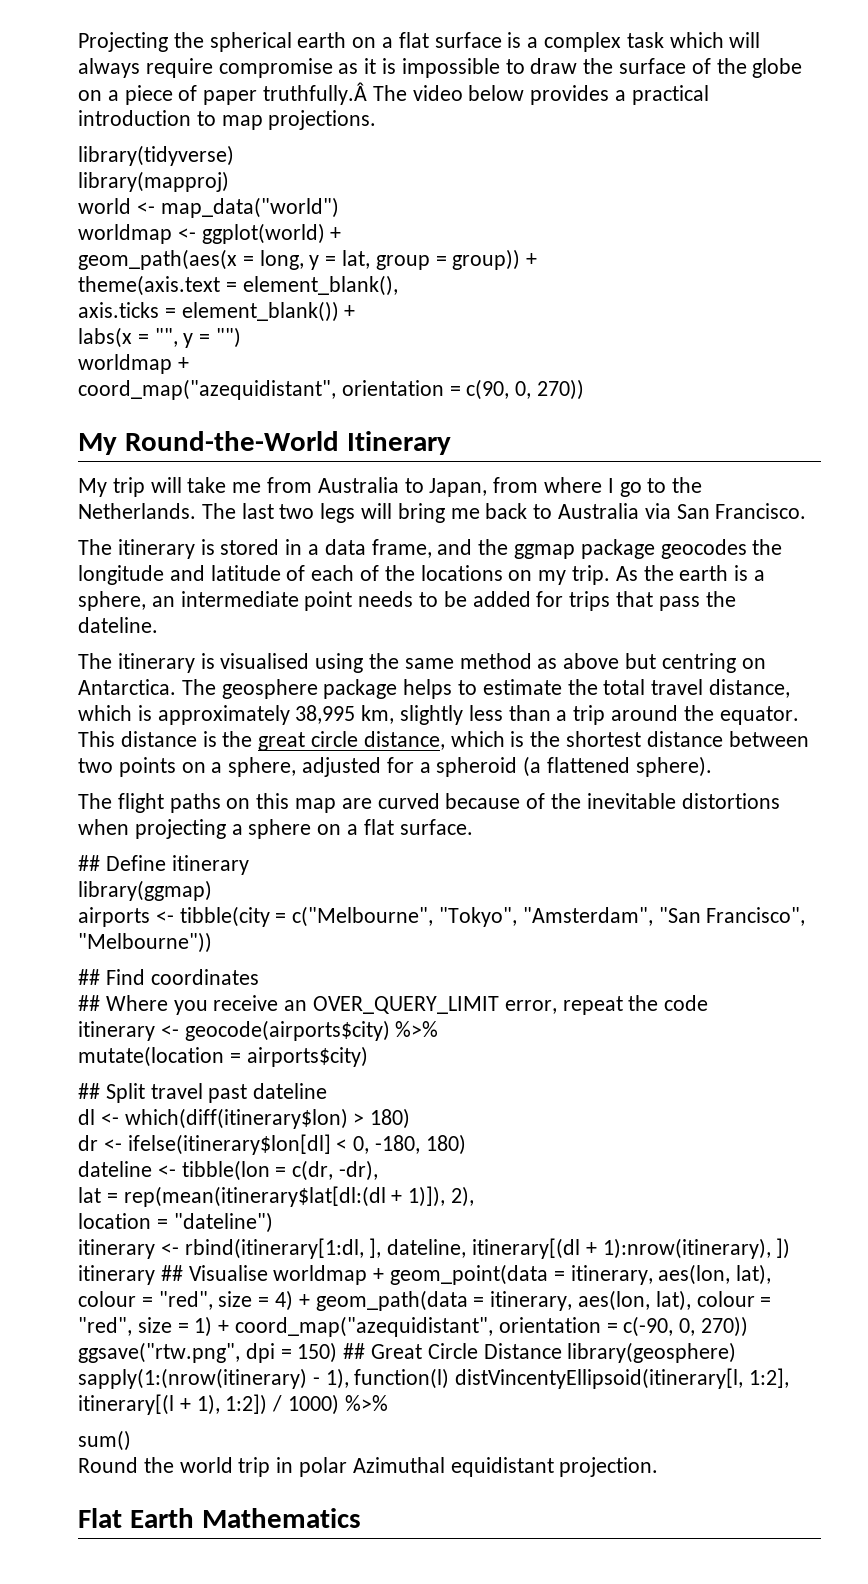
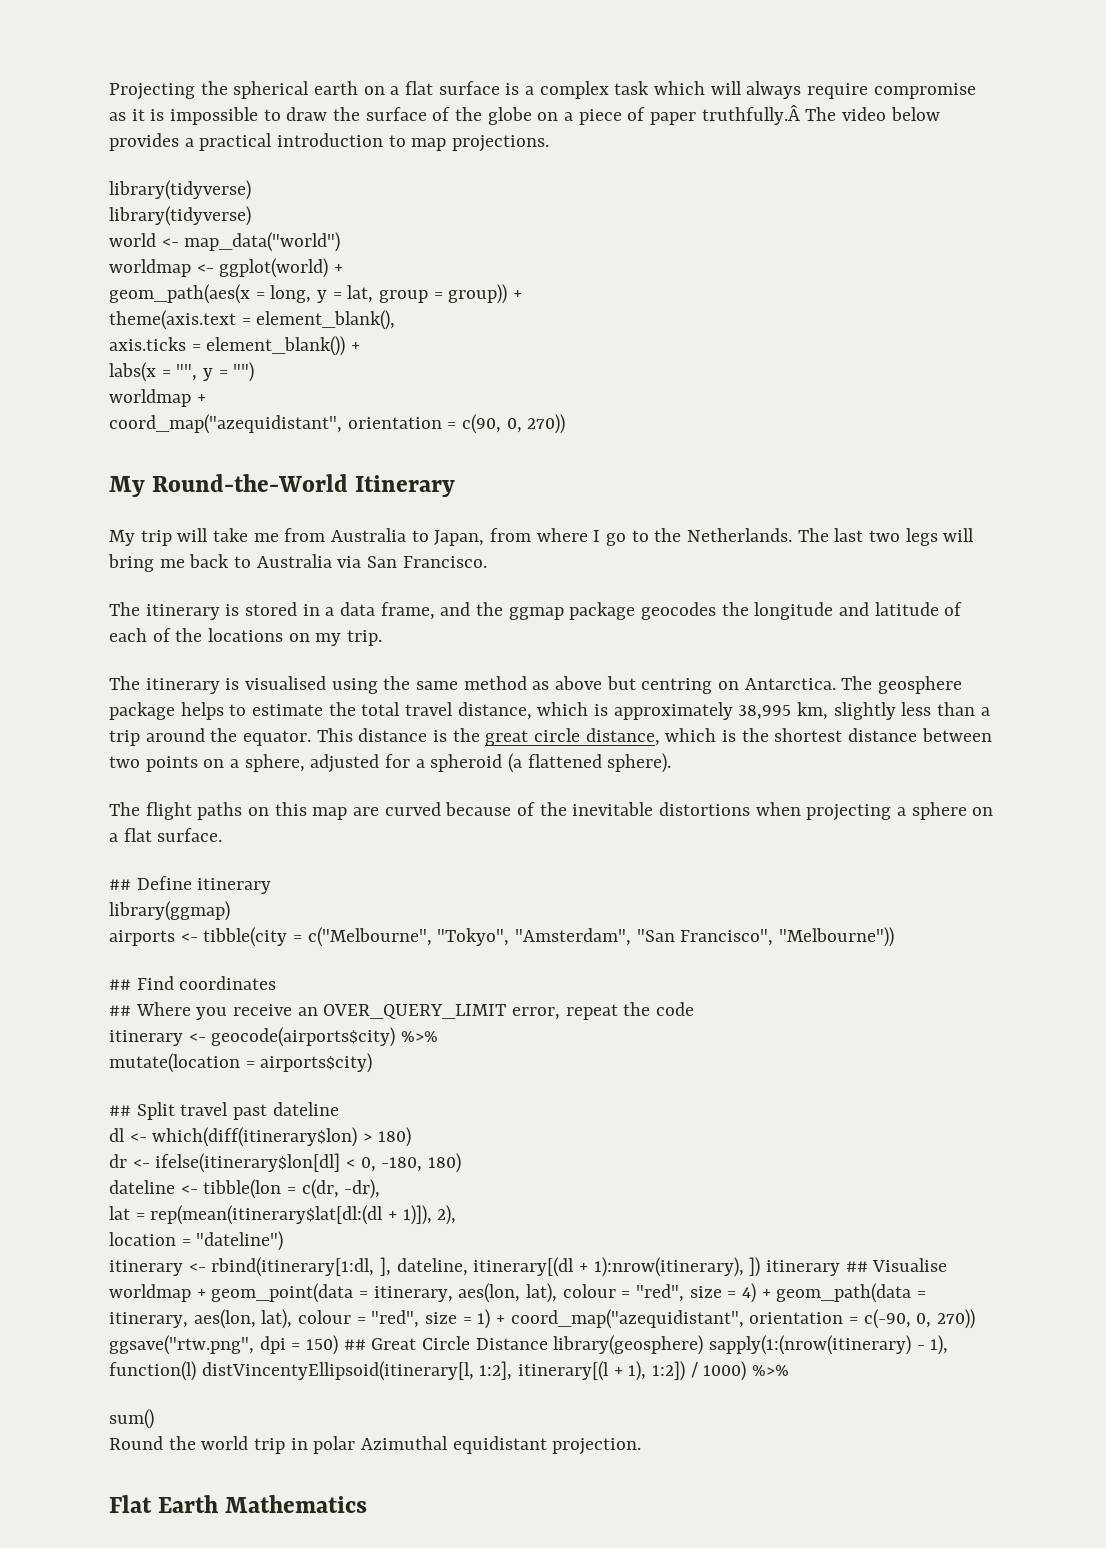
  Projecting the spherical earth on a flat surface is a complex task which will always require compromise as it is impossible to draw the surface of the globe on a piece of paper truthfully.Â The video below provides a practical introduction to map projections.
  library(tidyverse)
- library(mapproj)
+ library(tidyverse)
- As the earth is a sphere, an intermediate point needs to be added for trips that pass the dateline.

